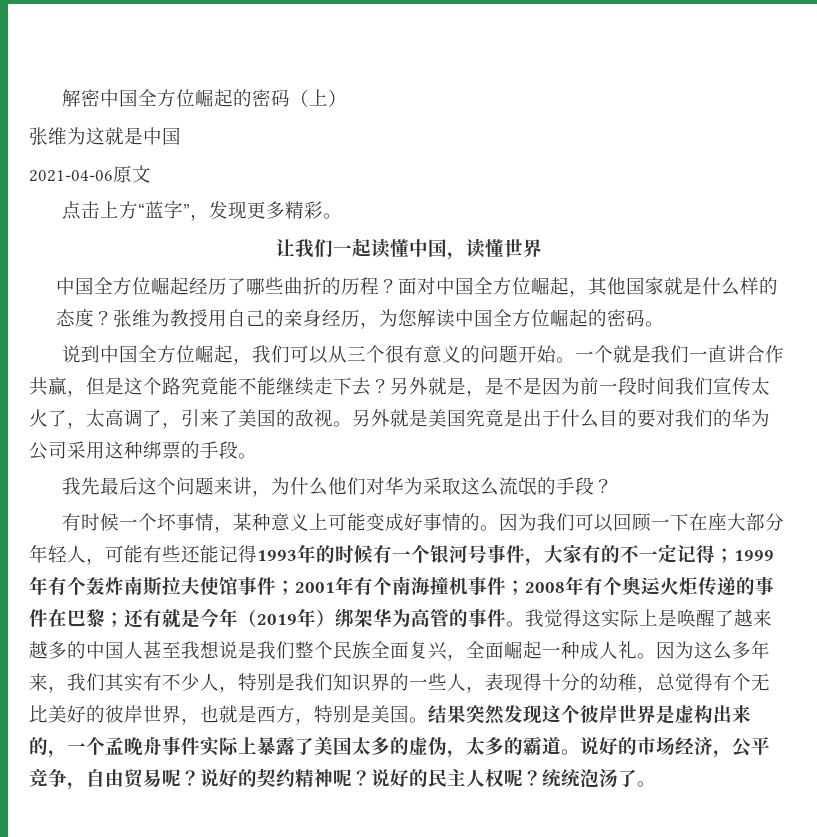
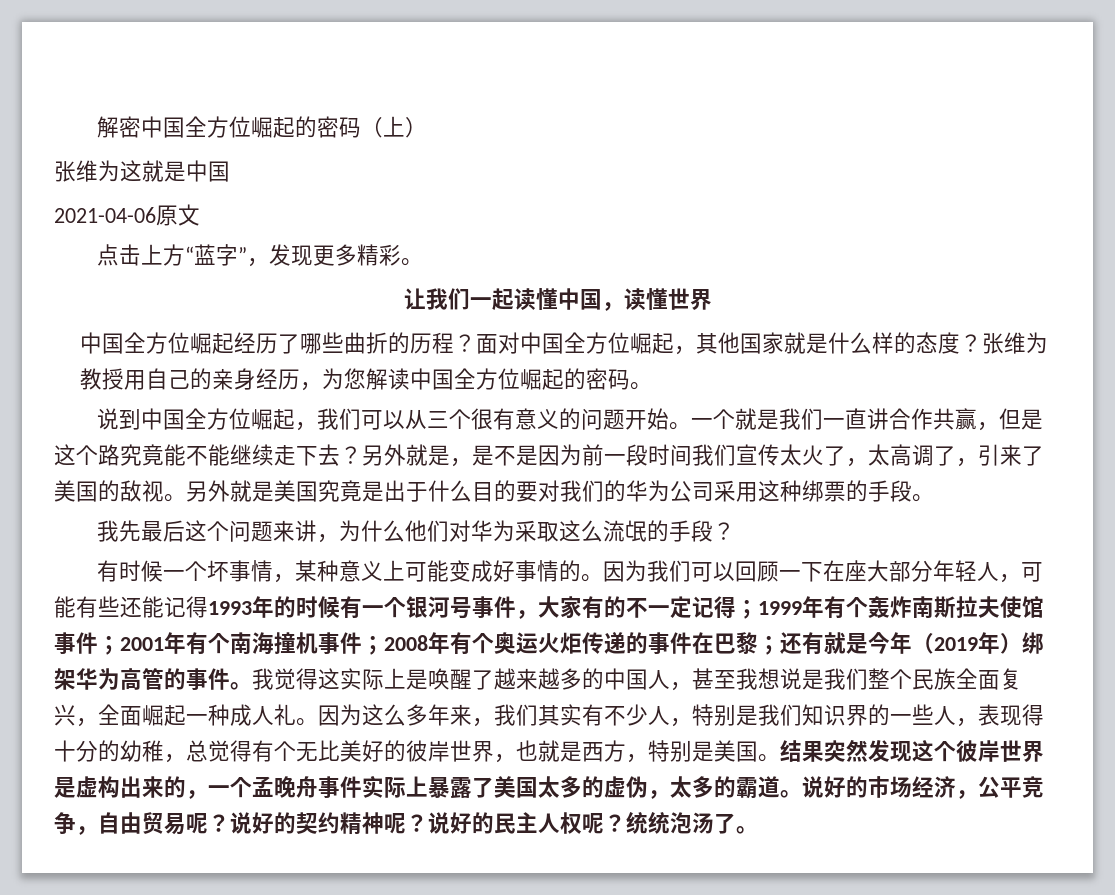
- 我觉得这实际上是唤醒了越来越多的中国人甚至我想说是我们整个民族全面复兴，全面崛起一种成人礼。
+ 我觉得这实际上是唤醒了越来越多的中国人，甚至我想说是我们整个民族全面复兴，全面崛起一种成人礼。

